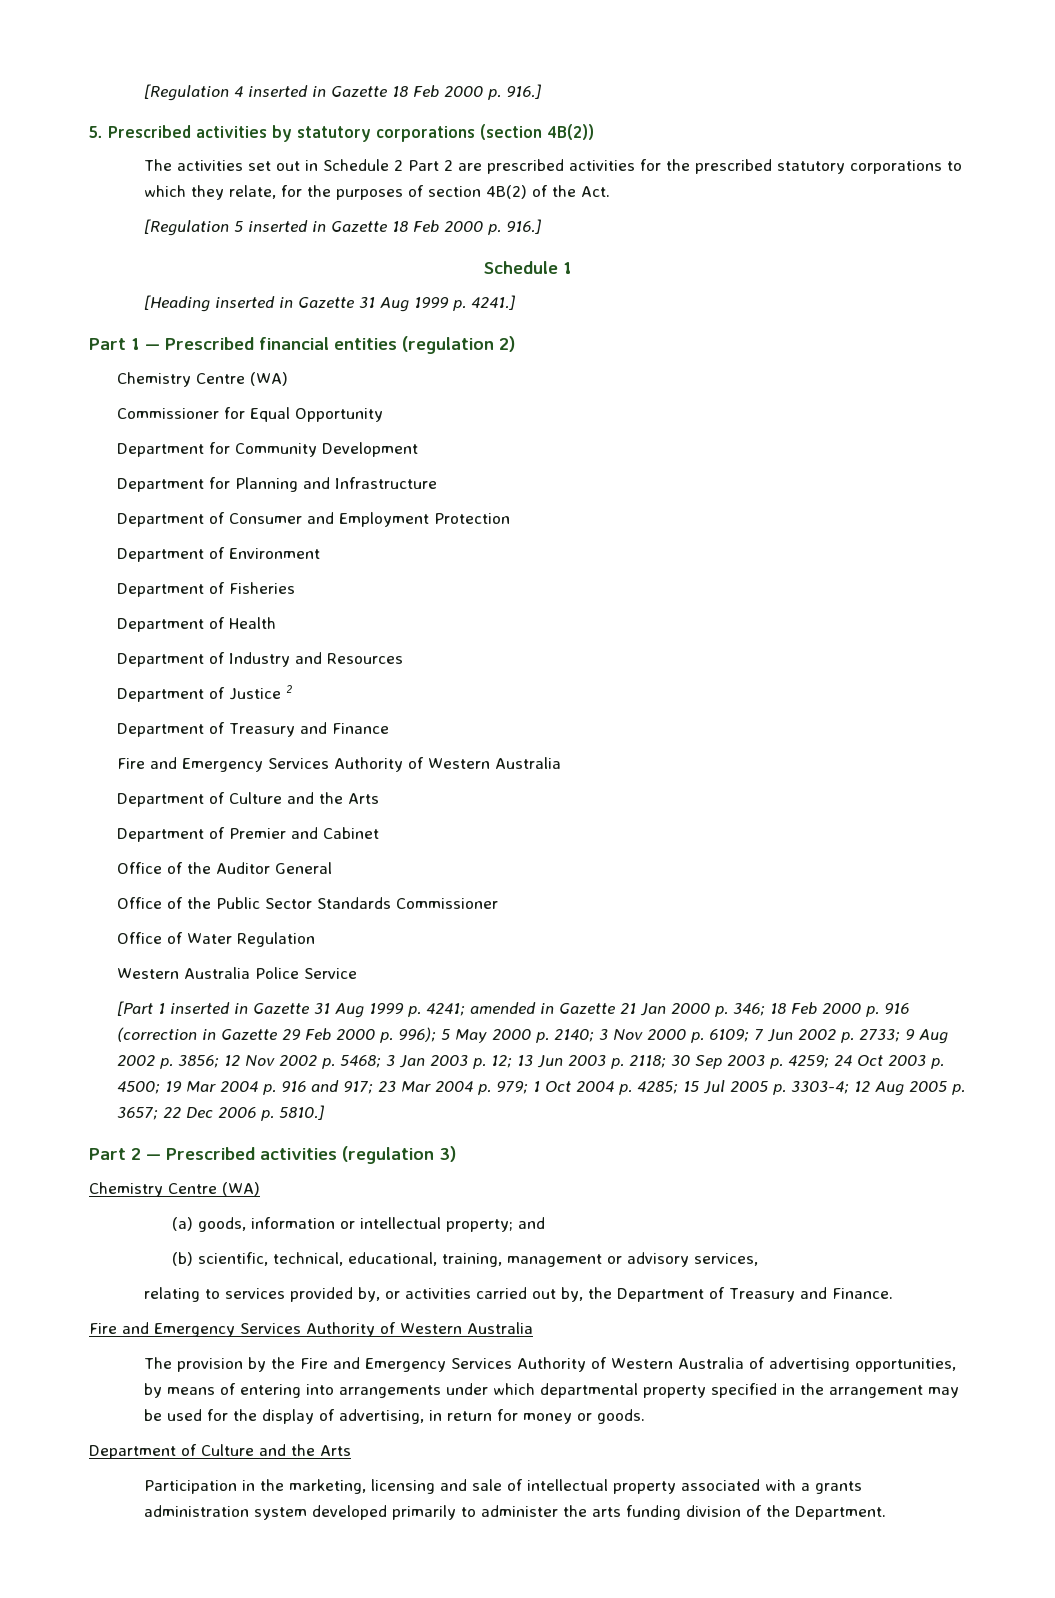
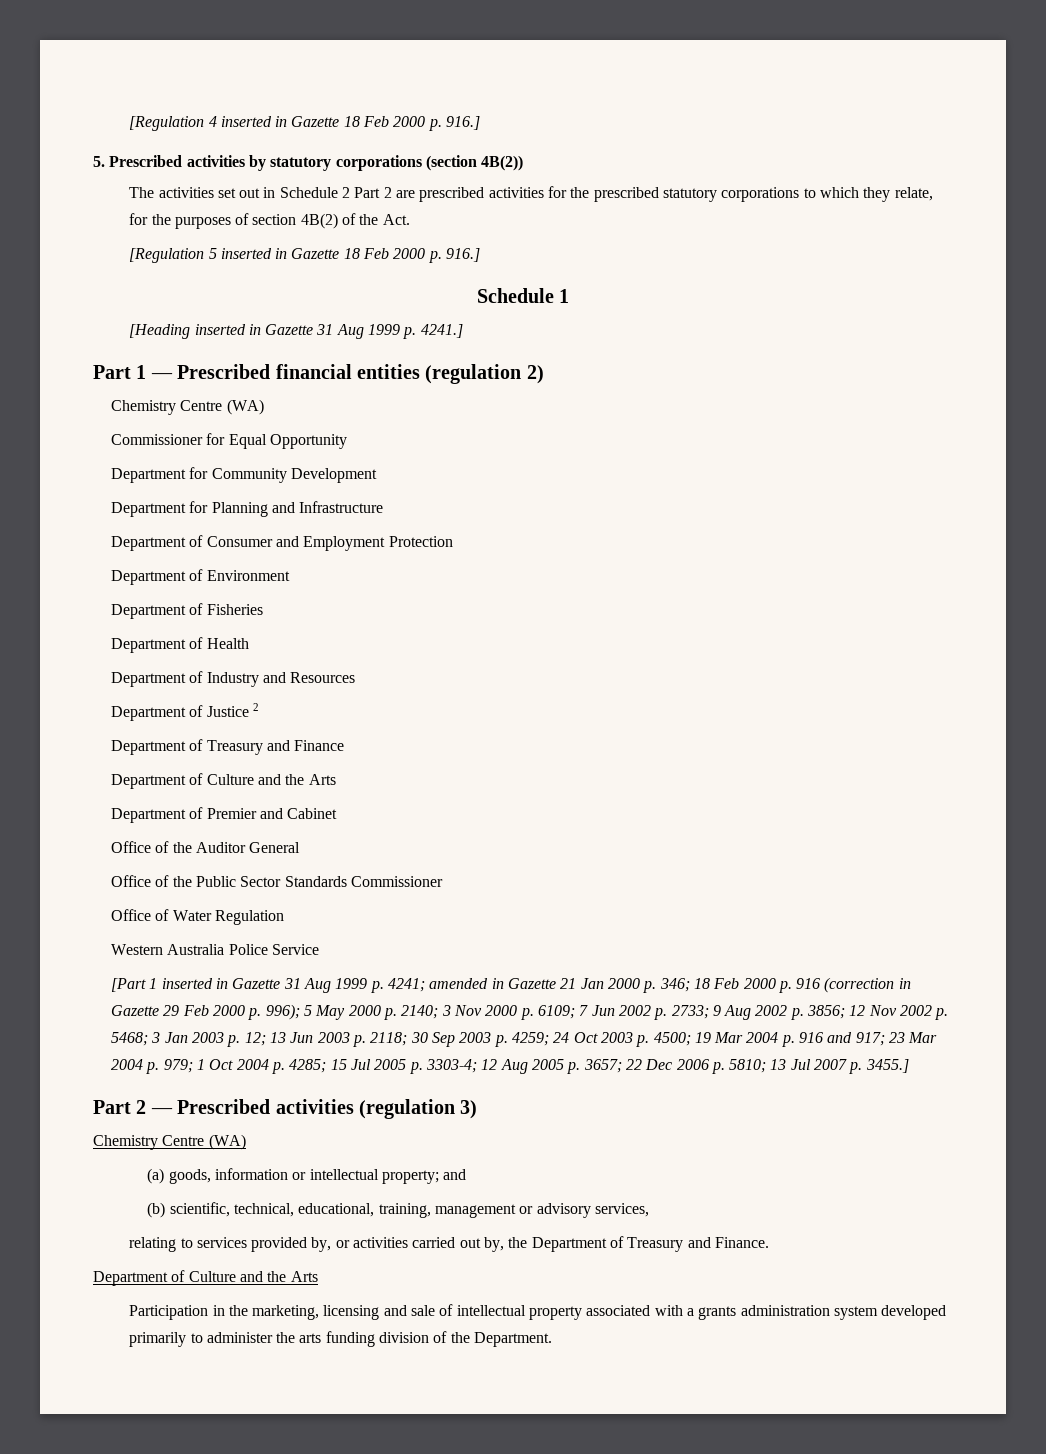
  Department of Treasury and Finance
- Fire and Emergency Services Authority of Western Australia
- 22 Dec 2006 p. 5810.]
+ 22 Dec 2006 p. 5810; 13 Jul 2007 p. 3455.]
  relating to services provided by, or activities carried out by, the Department of Treasury and Finance.
- Fire and Emergency Services Authority of Western Australia
- The provision by the Fire and Emergency Services Authority of Western Australia of advertising opportunities, by means of entering into arrangements under which departmental property specified in the arrangement may be used for the display of advertising, in return for money or goods.

